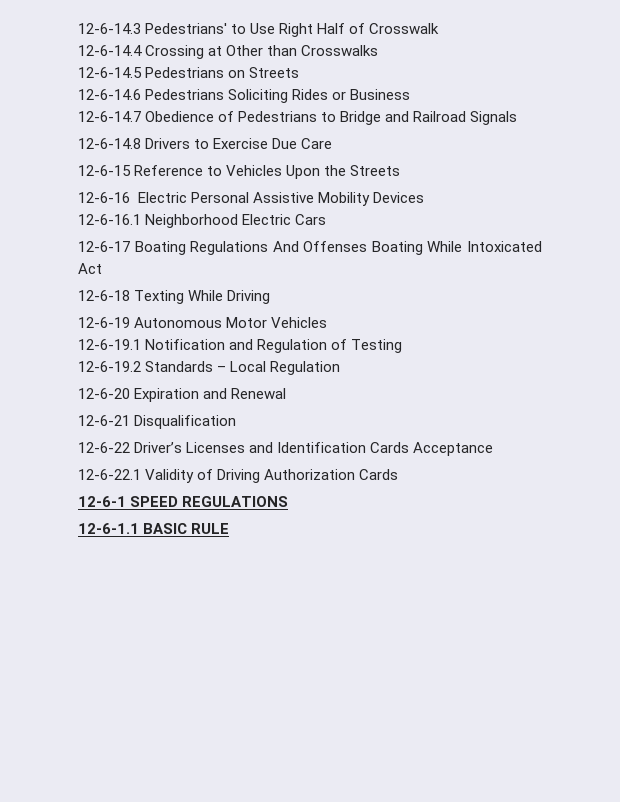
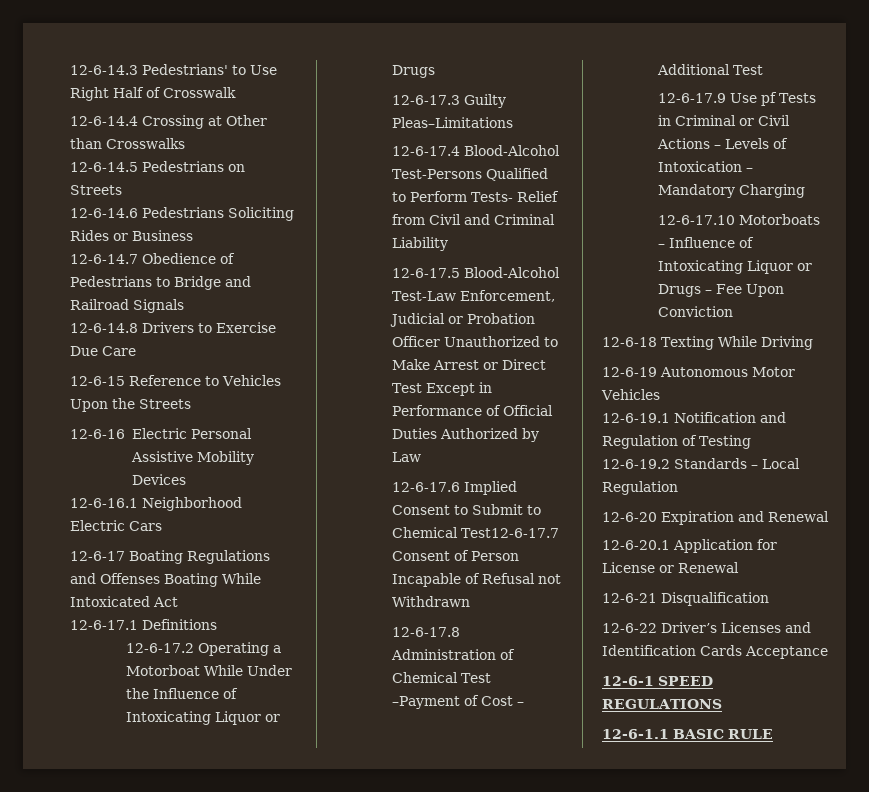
- 12-6-17 Boating Regulations And Offenses Boating While Intoxicated Act
+ 12-6-17 Boating Regulations and Offenses Boating While Intoxicated Act
+ 12-6-17.1 Definitions
+ 12-6-17.2 Operating a Motorboat While Under the Influence of Intoxicating Liquor or Drugs
+ 12-6-17.3 Guilty Pleas–Limitations
+ 12-6-17.4 Blood-Alcohol Test-Persons Qualified to Perform Tests- Relief from Civil and Criminal Liability
+ 12-6-17.5 Blood-Alcohol Test-Law Enforcement, Judicial or Probation Officer Unauthorized to Make Arrest or Direct Test Except in Performance of Official Duties Authorized by Law
+ 12-6-17.6 Implied Consent to Submit to Chemical Test12-6-17.7 Consent of Person Incapable of Refusal not Withdrawn
+ 12-6-17.8 Administration of Chemical Test –Payment of Cost – Additional Test
+ 12-6-17.9 Use pf Tests in Criminal or Civil Actions – Levels of Intoxication – Mandatory Charging
+ 12-6-17.10 Motorboats – Influence of Intoxicating Liquor or Drugs – Fee Upon Conviction
+ 12-6-20.1 Application for License or Renewal
- 12-6-22.1 Validity of Driving Authorization Cards

